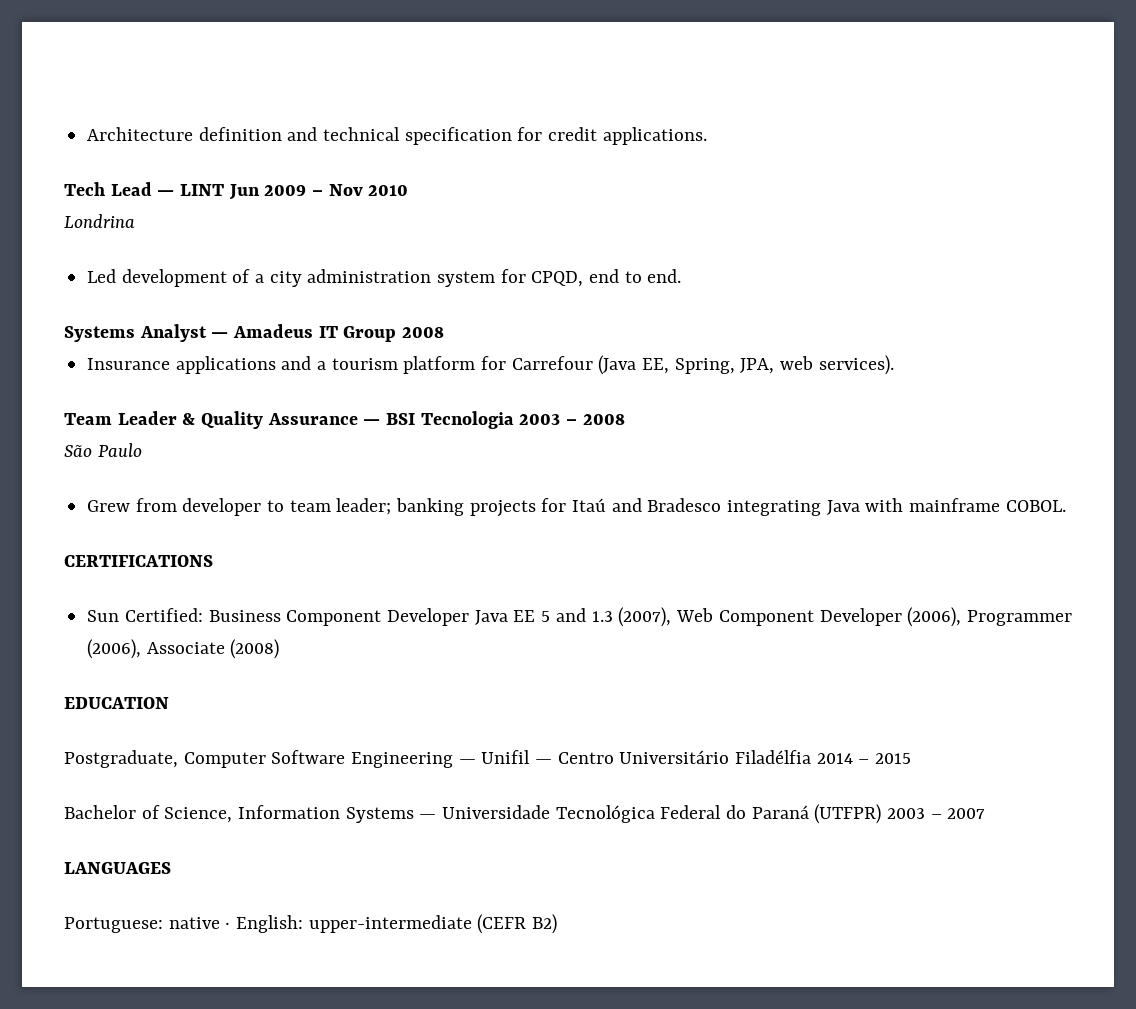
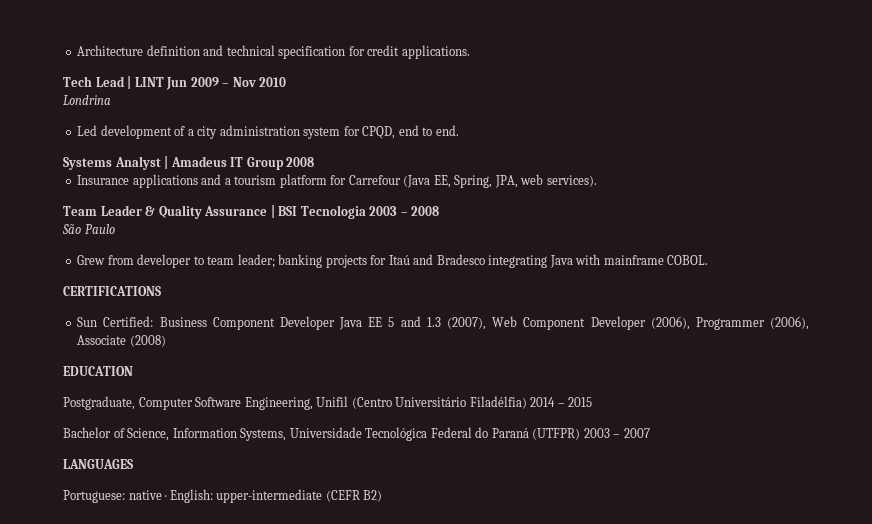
- Tech Lead — LINT Jun 2009 – Nov 2010
+ Tech Lead | LINT Jun 2009 – Nov 2010
- Systems Analyst — Amadeus IT Group 2008
+ Systems Analyst | Amadeus IT Group 2008
- Team Leader & Quality Assurance — BSI Tecnologia 2003 – 2008
+ Team Leader & Quality Assurance | BSI Tecnologia 2003 – 2008
- Postgraduate, Computer Software Engineering — Unifil — Centro Universitário Filadélfia 2014 – 2015
+ Postgraduate, Computer Software Engineering, Unifil (Centro Universitário Filadélfia) 2014 – 2015
- Bachelor of Science, Information Systems — Universidade Tecnológica Federal do Paraná (UTFPR) 2003 – 2007
+ Bachelor of Science, Information Systems, Universidade Tecnológica Federal do Paraná (UTFPR) 2003 – 2007

